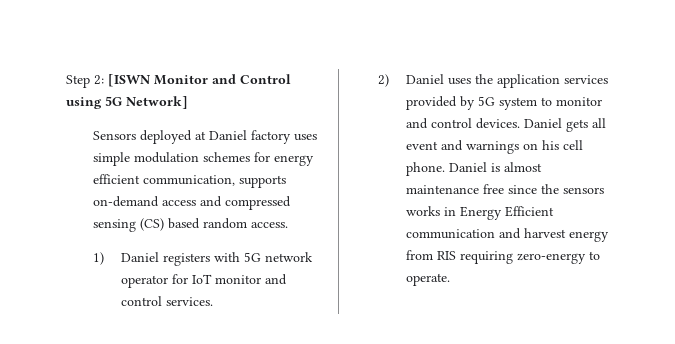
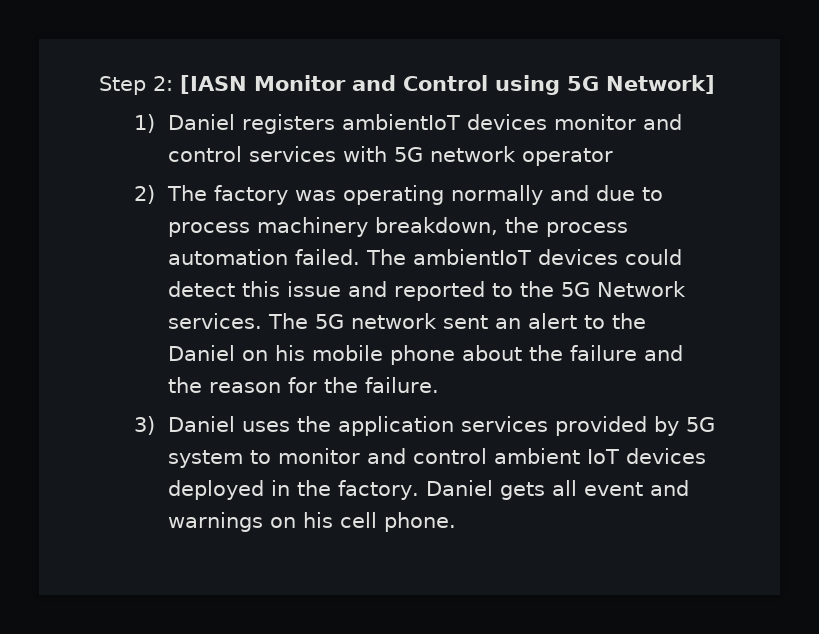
- Step 2: [ISWN Monitor and Control using 5G Network]
+ Step 2: [IASN Monitor and Control using 5G Network]
- Sensors deployed at Daniel factory uses simple modulation schemes for energy efficient communication, supports on-demand access and compressed sensing (CS) based random access.
- 1) Daniel registers with 5G network operator for IoT monitor and control services.
- 2) Daniel uses the application services provided by 5G system to monitor and control devices.
+ 1) Daniel registers ambientIoT devices monitor and control services with 5G network operator
+ 2) The factory was operating normally and due to process machinery breakdown, the process automation failed. The ambientIoT devices could detect this issue and reported to the 5G Network services. The 5G network sent an alert to the Daniel on his mobile phone about the failure and the reason for the failure.
+ 3) Daniel uses the application services provided by 5G system to monitor and control ambient IoT devices deployed in the factory.
- Daniel is almost maintenance free since the sensors works in Energy Efficient communication and harvest energy from RIS requiring zero-energy to operate.

